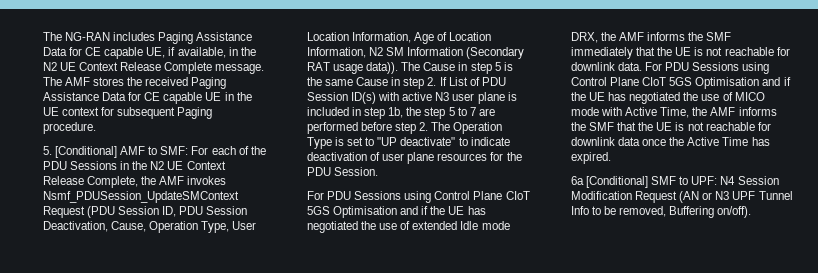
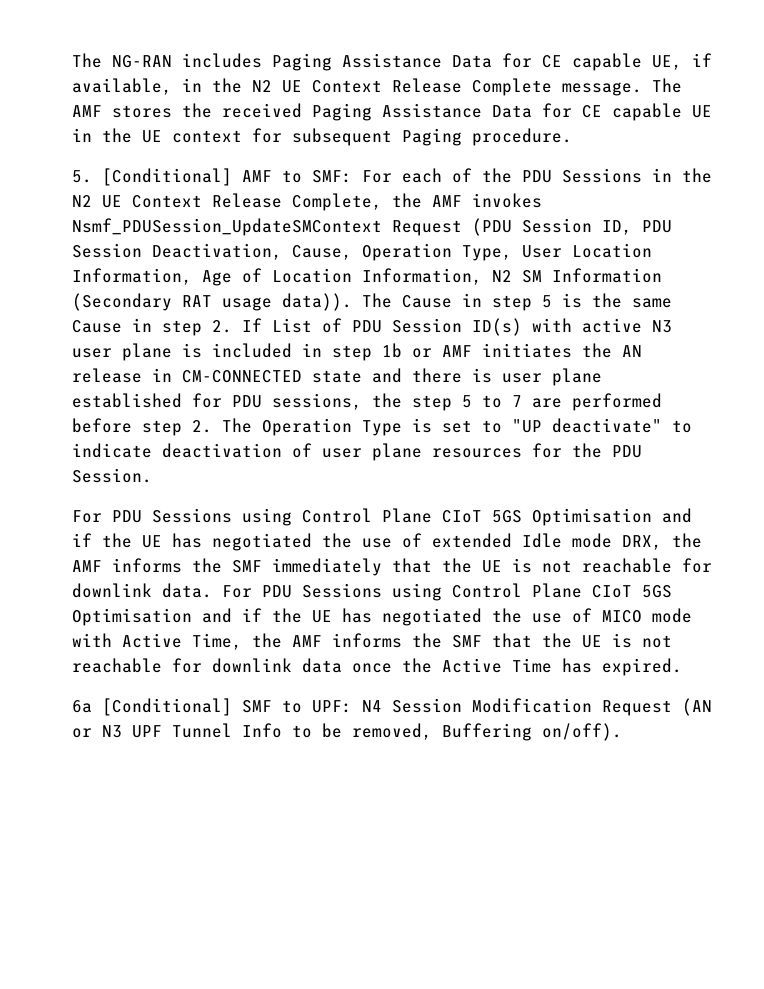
- The Cause in step 5 is the same Cause in step 2. If List of PDU Session ID(s) with active N3 user plane is included in step 1b, the step 5 to 7 are performed before step 2. The Operation Type is set to "UP deactivate" to indicate deactivation of user plane resources for the PDU Session.
+ The Cause in step 5 is the same Cause in step 2. If List of PDU Session ID(s) with active N3 user plane is included in step 1b or AMF initiates the AN release in CM-CONNECTED state and there is user plane established for PDU sessions, the step 5 to 7 are performed before step 2. The Operation Type is set to "UP deactivate" to indicate deactivation of user plane resources for the PDU Session.

